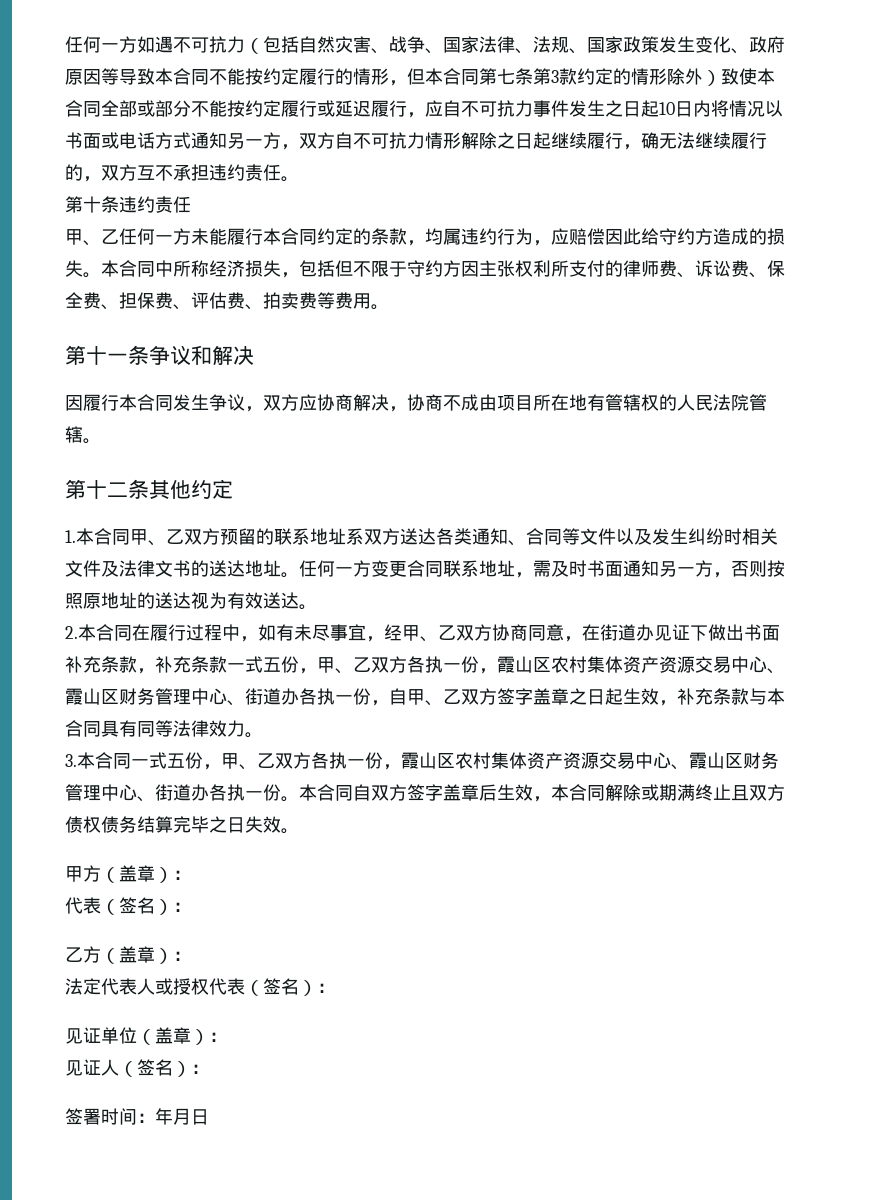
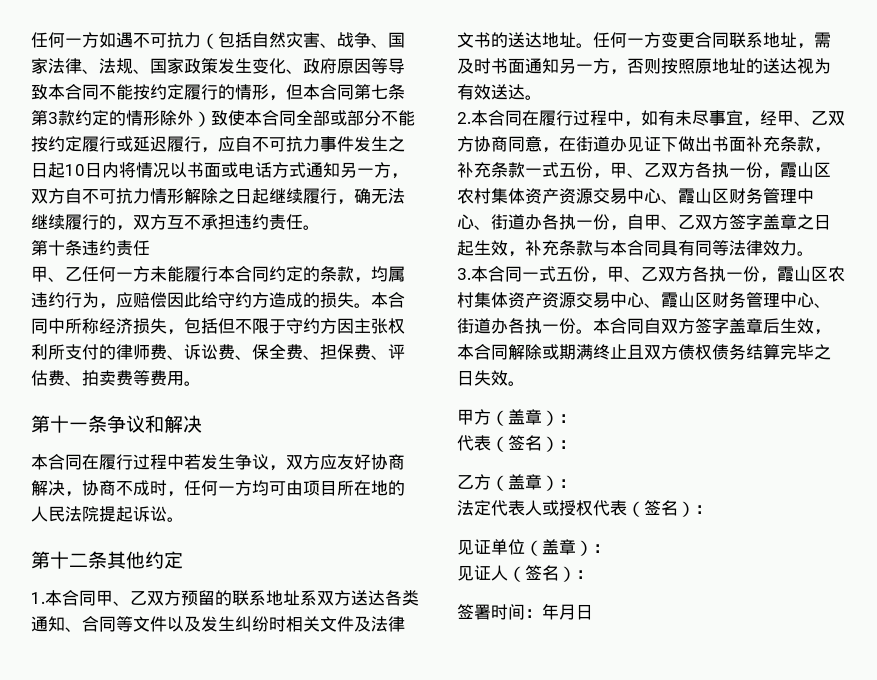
- 因履行本合同发生争议，双方应协商解决，协商不成由项目所在地有管辖权的人民法院管辖。
+ 本合同在履行过程中若发生争议，双方应友好协商解决，协商不成时，任何一方均可由项目所在地的人民法院提起诉讼。

